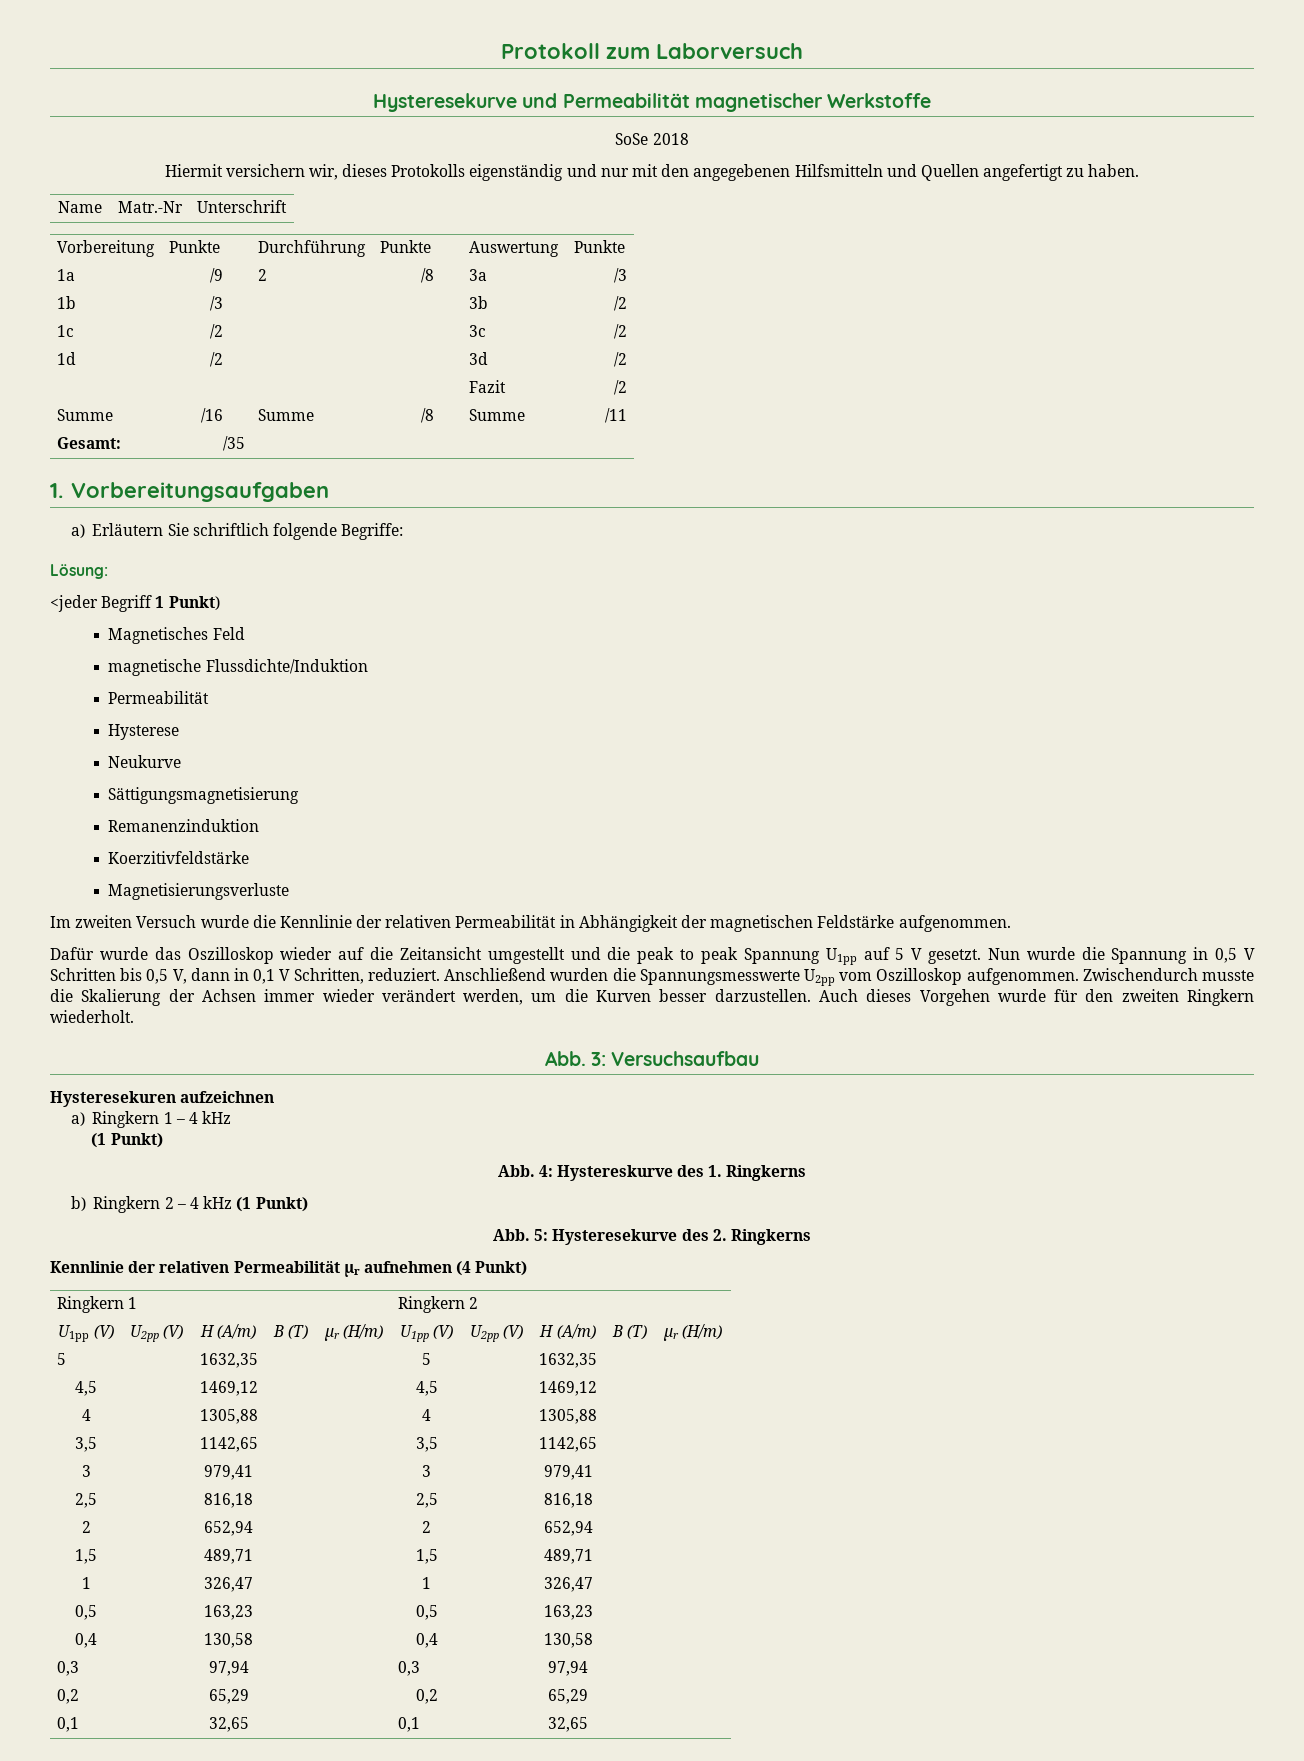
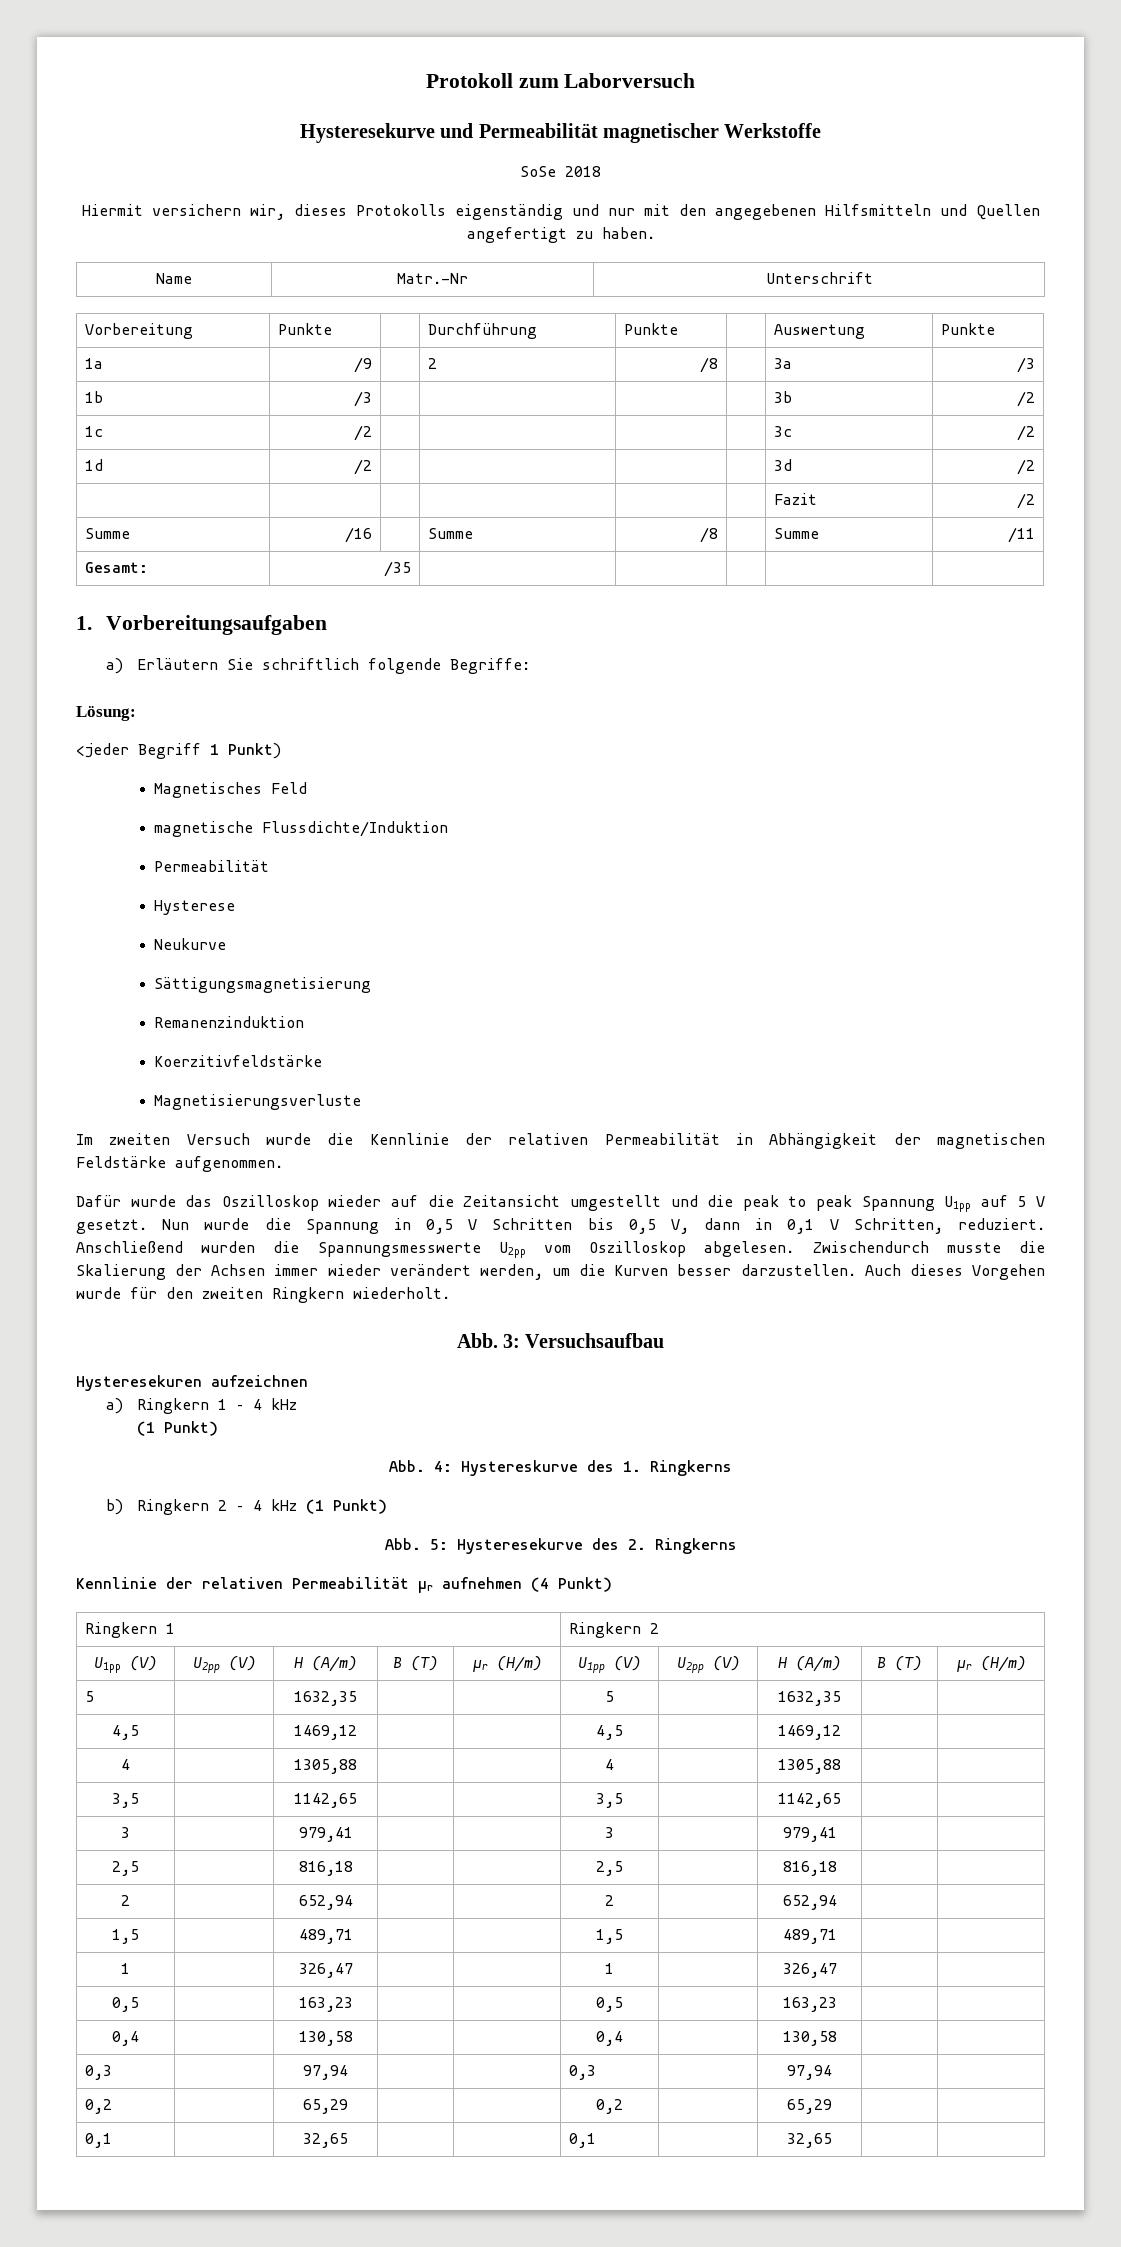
- Anschließend wurden die Spannungsmesswerte U2pp vom Oszilloskop aufgenommen.
+ Anschließend wurden die Spannungsmesswerte U2pp vom Oszilloskop abgelesen.

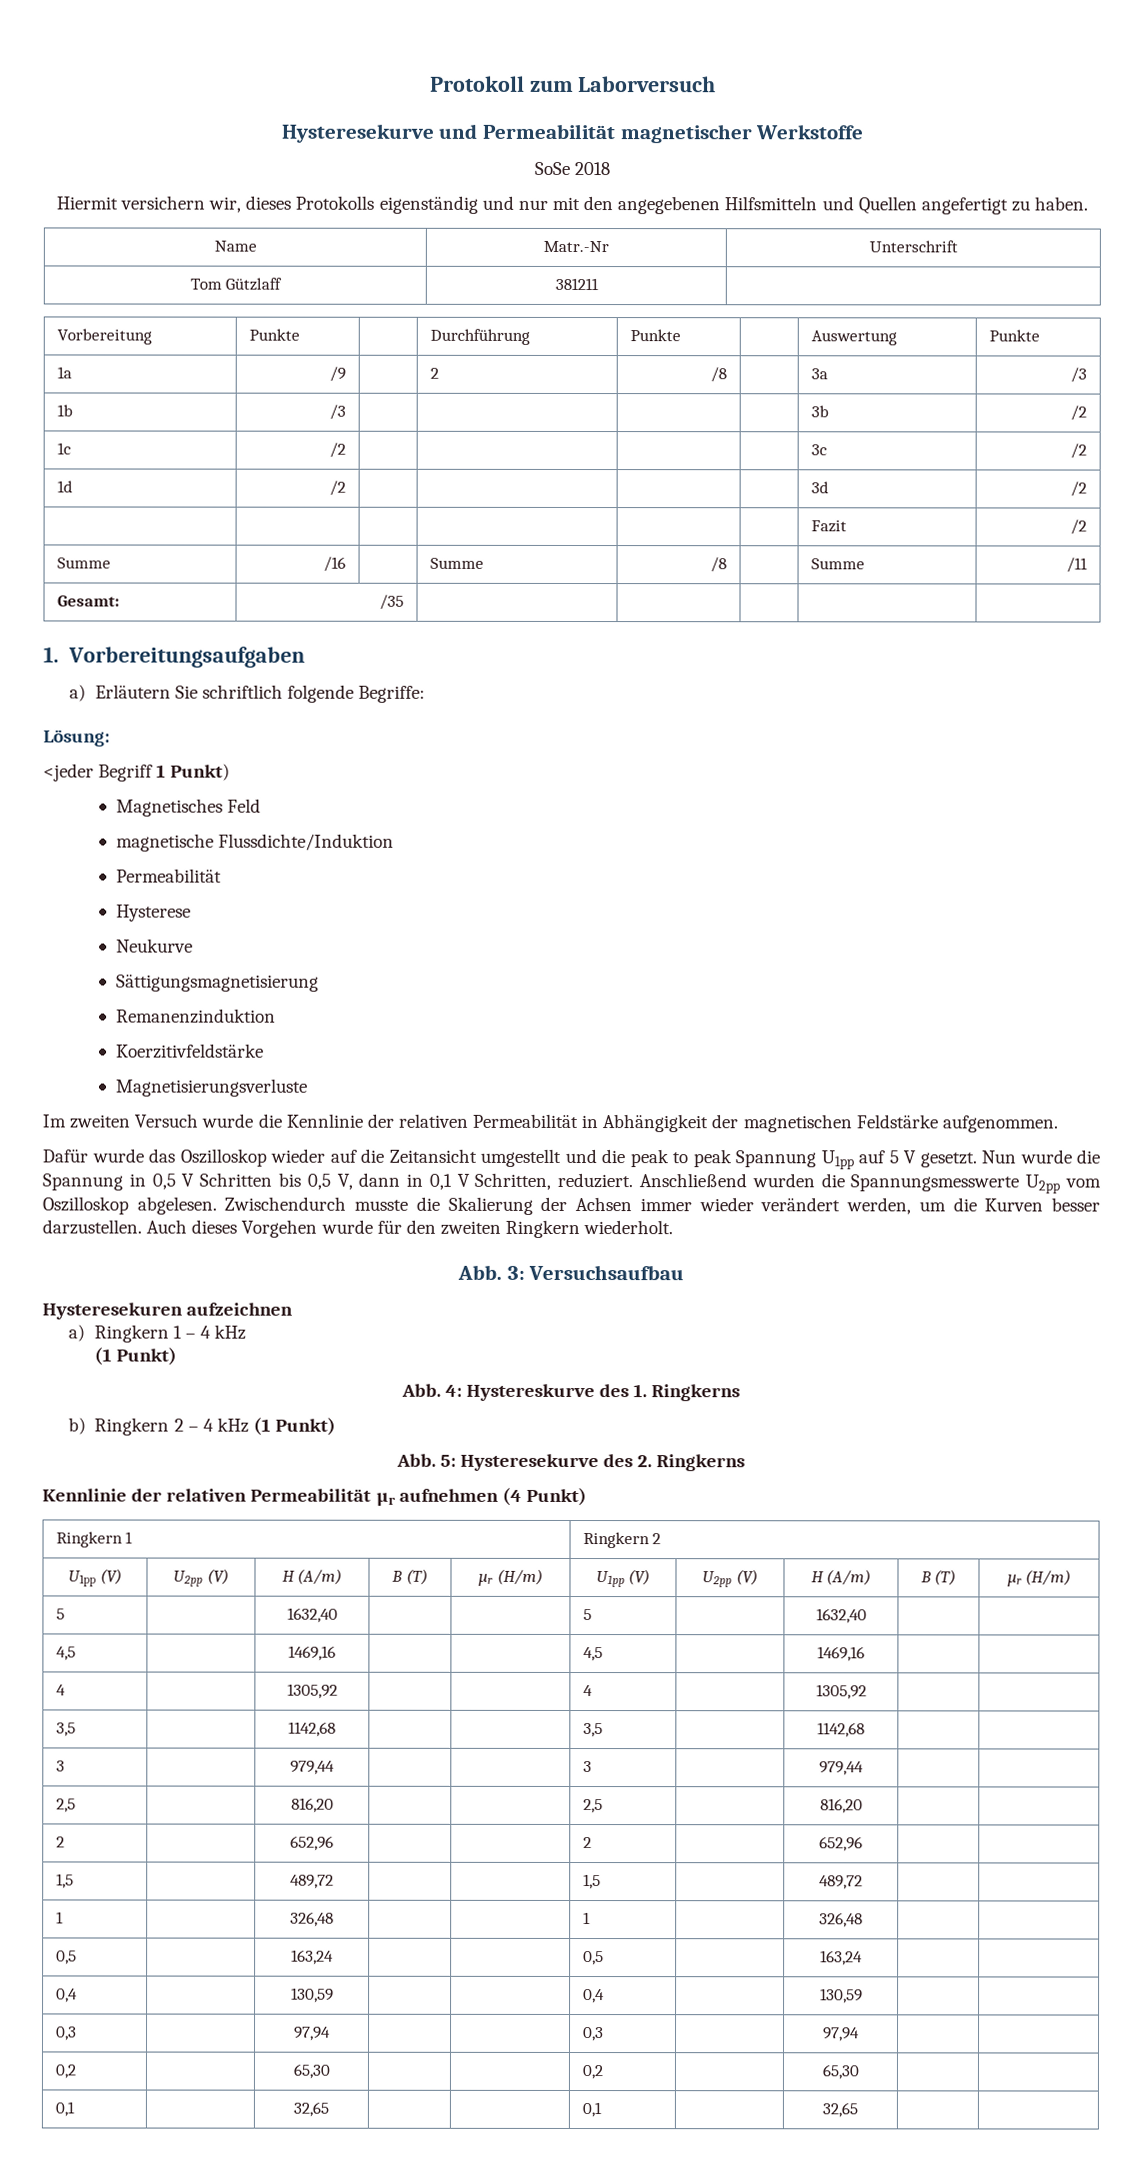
+ Tom Gützlaff | 381211 |
- 5 | | 1632,35 | | | 5 | | 1632,35 | |
- 4,5 | | 1469,12 | | | 4,5 | | 1469,12 | |
- 4 | | 1305,88 | | | 4 | | 1305,88 | |
- 3,5 | | 1142,65 | | | 3,5 | | 1142,65 | |
- 3 | | 979,41 | | | 3 | | 979,41 | |
- 2,5 | | 816,18 | | | 2,5 | | 816,18 | |
- 2 | | 652,94 | | | 2 | | 652,94 | |
- 1,5 | | 489,71 | | | 1,5 | | 489,71 | |
- 1 | | 326,47 | | | 1 | | 326,47 | |
- 0,5 | | 163,23 | | | 0,5 | | 163,23 | |
- 0,4 | | 130,58 | | | 0,4 | | 130,58 | |
+ 5 | | 1632,40 | | | 5 | | 1632,40 | |
+ 4,5 | | 1469,16 | | | 4,5 | | 1469,16 | |
+ 4 | | 1305,92 | | | 4 | | 1305,92 | |
+ 3,5 | | 1142,68 | | | 3,5 | | 1142,68 | |
+ 3 | | 979,44 | | | 3 | | 979,44 | |
+ 2,5 | | 816,20 | | | 2,5 | | 816,20 | |
+ 2 | | 652,96 | | | 2 | | 652,96 | |
+ 1,5 | | 489,72 | | | 1,5 | | 489,72 | |
+ 1 | | 326,48 | | | 1 | | 326,48 | |
+ 0,5 | | 163,24 | | | 0,5 | | 163,24 | |
+ 0,4 | | 130,59 | | | 0,4 | | 130,59 | |
- 0,2 | | 65,29 | | | 0,2 | | 65,29 | |
+ 0,2 | | 65,30 | | | 0,2 | | 65,30 | |

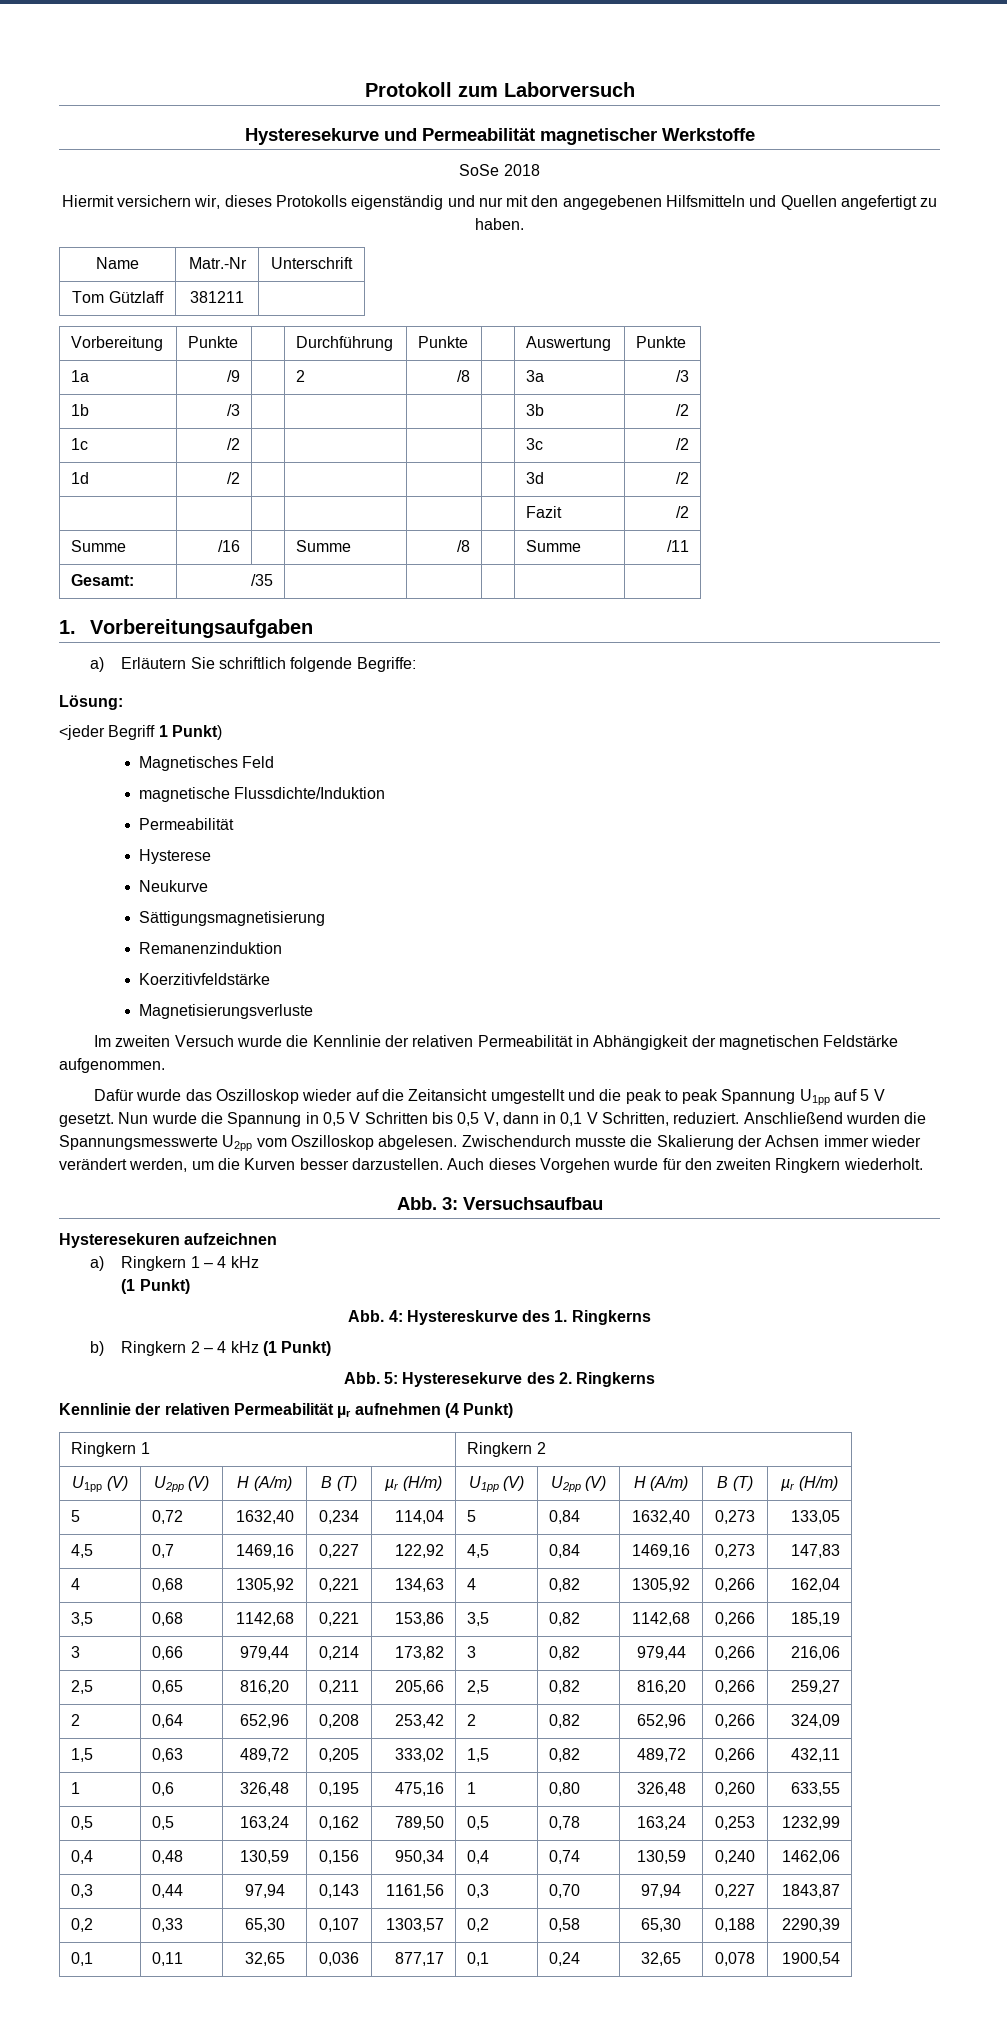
- 5 | | 1632,40 | | | 5 | | 1632,40 | |
- 4,5 | | 1469,16 | | | 4,5 | | 1469,16 | |
- 4 | | 1305,92 | | | 4 | | 1305,92 | |
- 3,5 | | 1142,68 | | | 3,5 | | 1142,68 | |
- 3 | | 979,44 | | | 3 | | 979,44 | |
- 2,5 | | 816,20 | | | 2,5 | | 816,20 | |
- 2 | | 652,96 | | | 2 | | 652,96 | |
- 1,5 | | 489,72 | | | 1,5 | | 489,72 | |
- 1 | | 326,48 | | | 1 | | 326,48 | |
- 0,5 | | 163,24 | | | 0,5 | | 163,24 | |
- 0,4 | | 130,59 | | | 0,4 | | 130,59 | |
- 0,3 | | 97,94 | | | 0,3 | | 97,94 | |
- 0,2 | | 65,30 | | | 0,2 | | 65,30 | |
- 0,1 | | 32,65 | | | 0,1 | | 32,65 | |
+ 5 | 0,72 | 1632,40 | 0,234 | 114,04 | 5 | 0,84 | 1632,40 | 0,273 | 133,05
+ 4,5 | 0,7 | 1469,16 | 0,227 | 122,92 | 4,5 | 0,84 | 1469,16 | 0,273 | 147,83
+ 4 | 0,68 | 1305,92 | 0,221 | 134,63 | 4 | 0,82 | 1305,92 | 0,266 | 162,04
+ 3,5 | 0,68 | 1142,68 | 0,221 | 153,86 | 3,5 | 0,82 | 1142,68 | 0,266 | 185,19
+ 3 | 0,66 | 979,44 | 0,214 | 173,82 | 3 | 0,82 | 979,44 | 0,266 | 216,06
+ 2,5 | 0,65 | 816,20 | 0,211 | 205,66 | 2,5 | 0,82 | 816,20 | 0,266 | 259,27
+ 2 | 0,64 | 652,96 | 0,208 | 253,42 | 2 | 0,82 | 652,96 | 0,266 | 324,09
+ 1,5 | 0,63 | 489,72 | 0,205 | 333,02 | 1,5 | 0,82 | 489,72 | 0,266 | 432,11
+ 1 | 0,6 | 326,48 | 0,195 | 475,16 | 1 | 0,80 | 326,48 | 0,260 | 633,55
+ 0,5 | 0,5 | 163,24 | 0,162 | 789,50 | 0,5 | 0,78 | 163,24 | 0,253 | 1232,99
+ 0,4 | 0,48 | 130,59 | 0,156 | 950,34 | 0,4 | 0,74 | 130,59 | 0,240 | 1462,06
+ 0,3 | 0,44 | 97,94 | 0,143 | 1161,56 | 0,3 | 0,70 | 97,94 | 0,227 | 1843,87
+ 0,2 | 0,33 | 65,30 | 0,107 | 1303,57 | 0,2 | 0,58 | 65,30 | 0,188 | 2290,39
+ 0,1 | 0,11 | 32,65 | 0,036 | 877,17 | 0,1 | 0,24 | 32,65 | 0,078 | 1900,54

